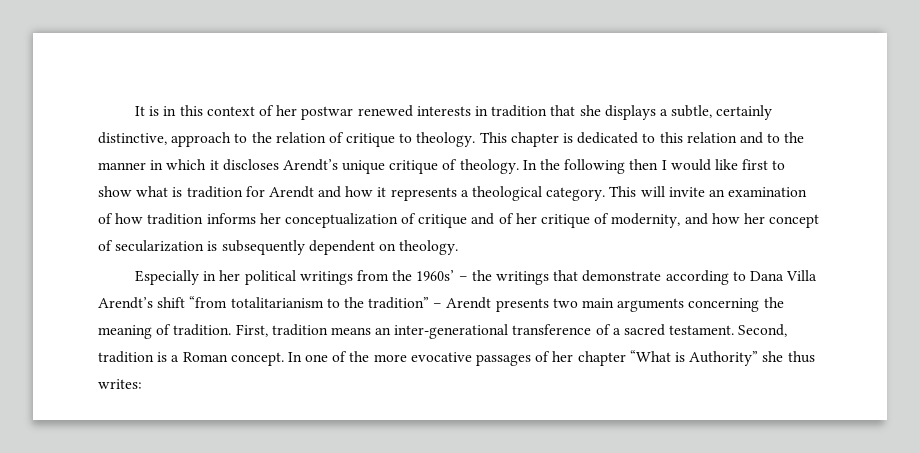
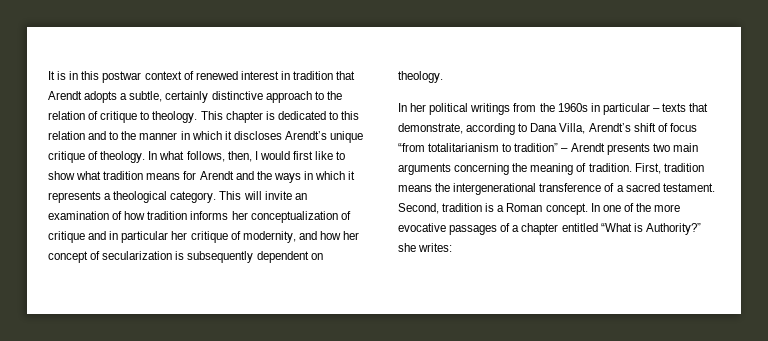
- It is in this context of her postwar renewed interests in tradition that she displays a subtle, certainly distinctive, approach to the relation of critique to theology.
+ It is in this postwar context of renewed interest in tradition that Arendt adopts a subtle, certainly distinctive approach to the relation of critique to theology.
- In the following then I would like first to show what is tradition for Arendt and how it represents a theological category.
+ In what follows, then, I would first like to show what tradition means for Arendt and the ways in which it represents a theological category.
- This will invite an examination of how tradition informs her conceptualization of critique and of her critique of modernity, and how her concept of secularization is subsequently dependent on theology.
+ This will invite an examination of how tradition informs her conceptualization of critique and in particular her critique of modernity, and how her concept of secularization is subsequently dependent on theology.
- Especially in her political writings from the 1960s’ – the writings that demonstrate according to Dana Villa Arendt’s shift “from totalitarianism to the tradition” – Arendt presents two main arguments concerning the meaning of tradition.
+ In her political writings from the 1960s in particular – texts that demonstrate, according to Dana Villa, Arendt’s shift of focus “from totalitarianism to tradition” – Arendt presents two main arguments concerning the meaning of tradition.
- First, tradition means an inter-generational transference of a sacred testament.
+ First, tradition means the intergenerational transference of a sacred testament.
- In one of the more evocative passages of her chapter “What is Authority” she thus writes:
+ In one of the more evocative passages of a chapter entitled “What is Authority?” she writes:

